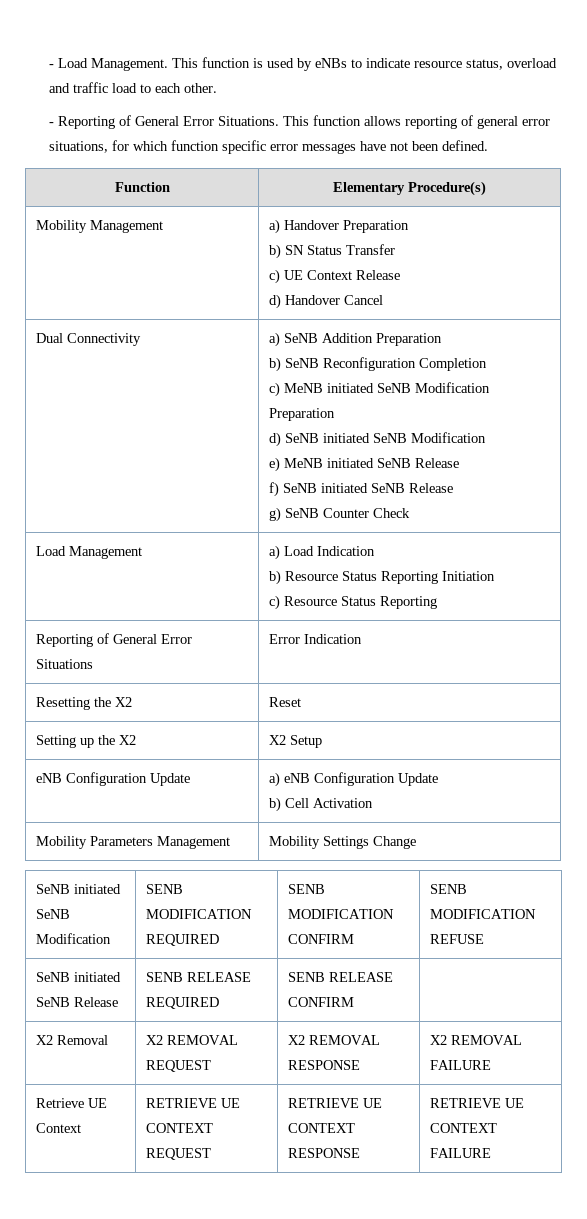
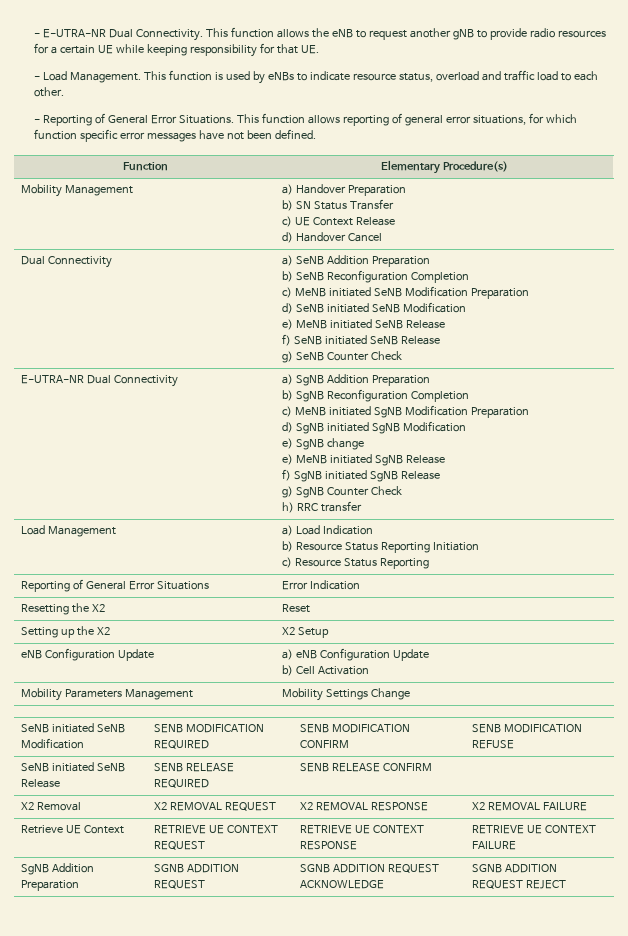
+ - E-UTRA-NR Dual Connectivity. This function allows the eNB to request another gNB to provide radio resources for a certain UE while keeping responsibility for that UE.
+ E-UTRA-NR Dual Connectivity | a) SgNB Addition Preparation
+ b) SgNB Reconfiguration Completion
+ c) MeNB initiated SgNB Modification Preparation
+ d) SgNB initiated SgNB Modification
+ e) SgNB change
+ e) MeNB initiated SgNB Release
+ f) SgNB initiated SgNB Release
+ g) SgNB Counter Check
+ h) RRC transfer
+ SgNB Addition Preparation | SGNB ADDITION REQUEST | SGNB ADDITION REQUEST ACKNOWLEDGE | SGNB ADDITION REQUEST REJECT

